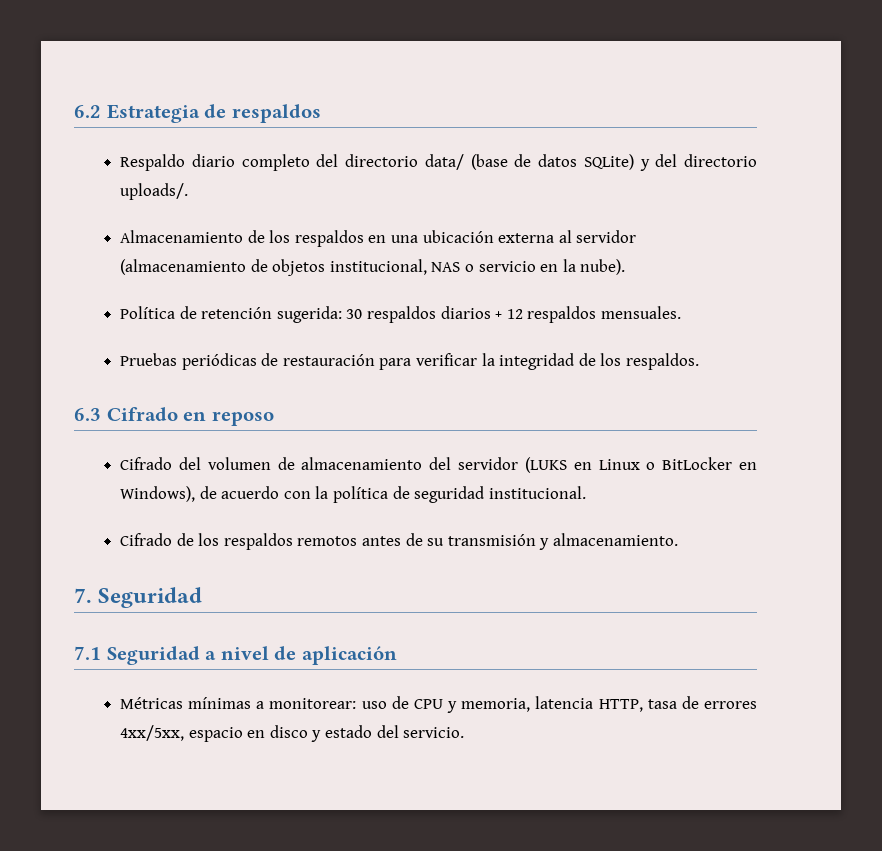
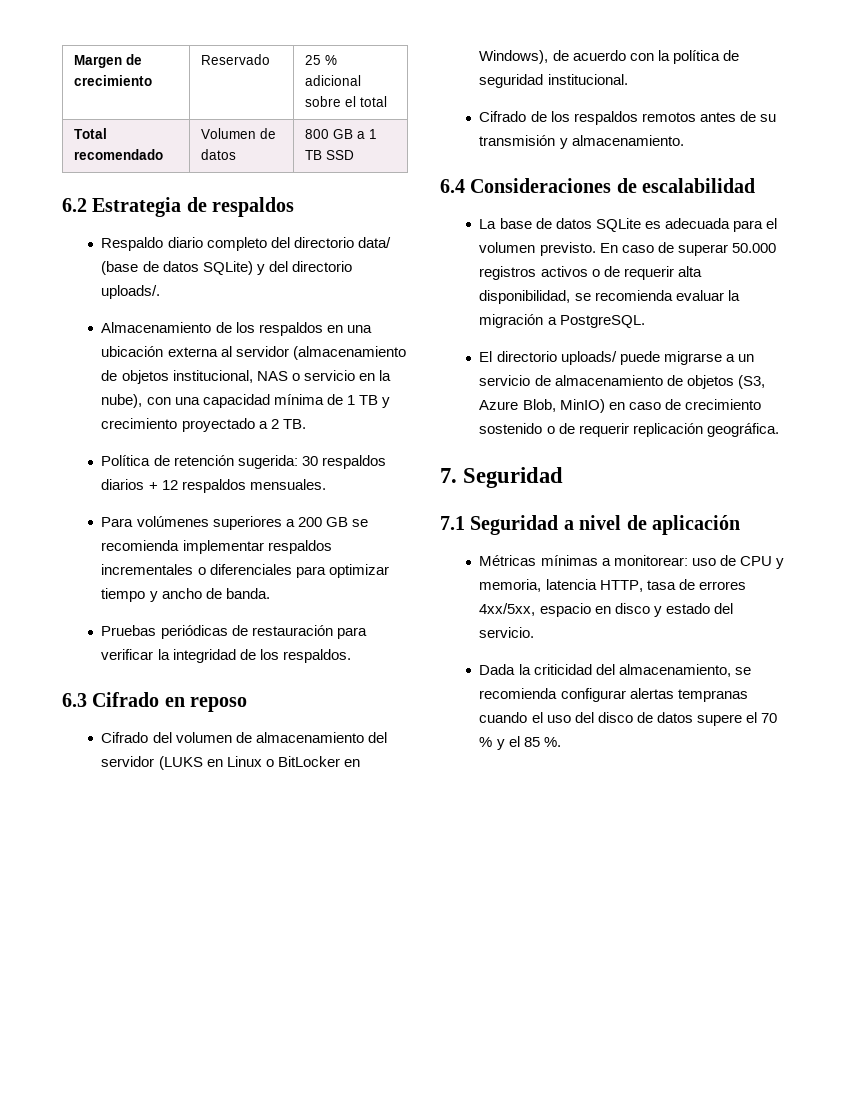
+ Margen de crecimiento | Reservado | 25 % adicional sobre el total
+ Total recomendado | Volumen de datos | 800 GB a 1 TB SSD
- Almacenamiento de los respaldos en una ubicación externa al servidor (almacenamiento de objetos institucional, NAS o servicio en la nube).
+ Almacenamiento de los respaldos en una ubicación externa al servidor (almacenamiento de objetos institucional, NAS o servicio en la nube), con una capacidad mínima de 1 TB y crecimiento proyectado a 2 TB.
+ Para volúmenes superiores a 200 GB se recomienda implementar respaldos incrementales o diferenciales para optimizar tiempo y ancho de banda.
+ 6.4 Consideraciones de escalabilidad
+ La base de datos SQLite es adecuada para el volumen previsto. En caso de superar 50.000 registros activos o de requerir alta disponibilidad, se recomienda evaluar la migración a PostgreSQL.
+ El directorio uploads/ puede migrarse a un servicio de almacenamiento de objetos (S3, Azure Blob, MinIO) en caso de crecimiento sostenido o de requerir replicación geográfica.
+ Dada la criticidad del almacenamiento, se recomienda configurar alertas tempranas cuando el uso del disco de datos supere el 70 % y el 85 %.

